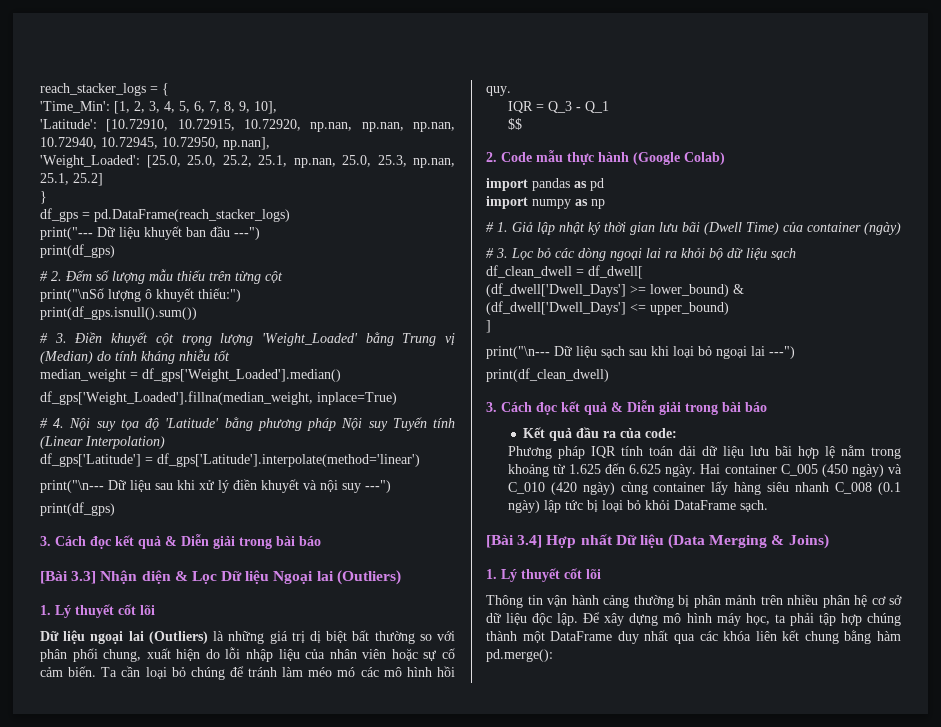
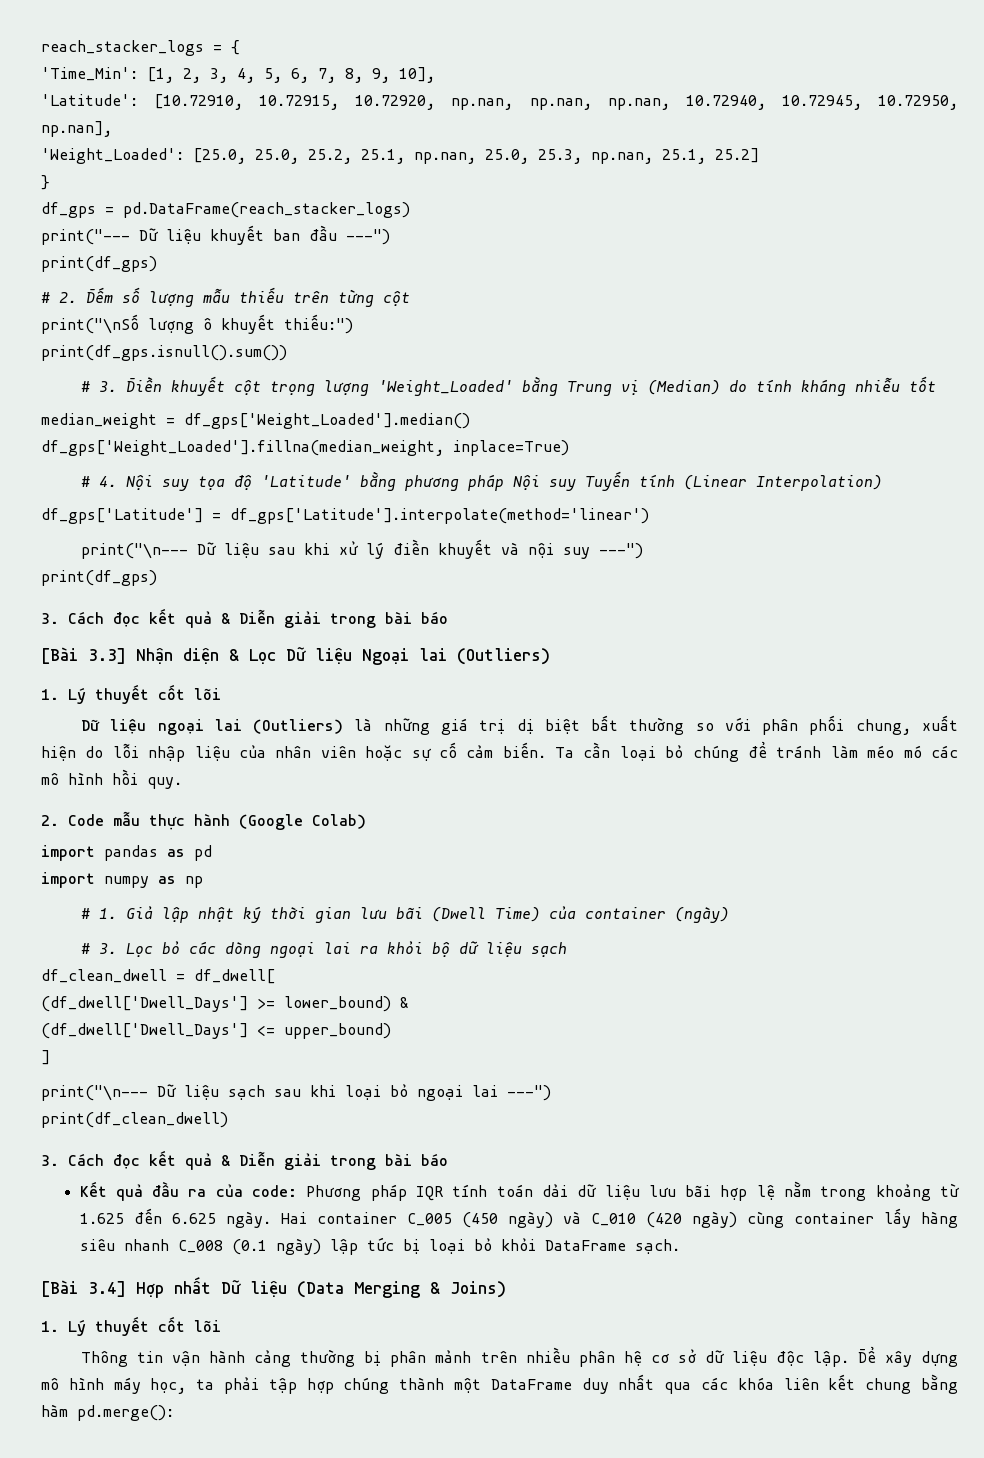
- IQR = Q_3 - Q_1
- $$
- Kết quả đầu ra của code:
- Phương pháp IQR tính toán dải dữ liệu lưu bãi hợp lệ nằm trong khoảng từ 1.625 đến 6.625 ngày.
+ Kết quả đầu ra của code: Phương pháp IQR tính toán dải dữ liệu lưu bãi hợp lệ nằm trong khoảng từ 1.625 đến 6.625 ngày.

